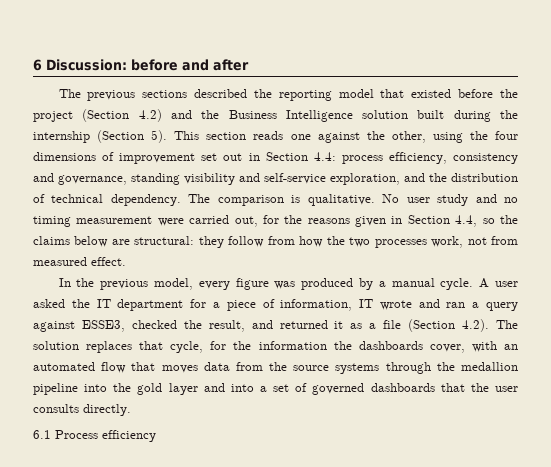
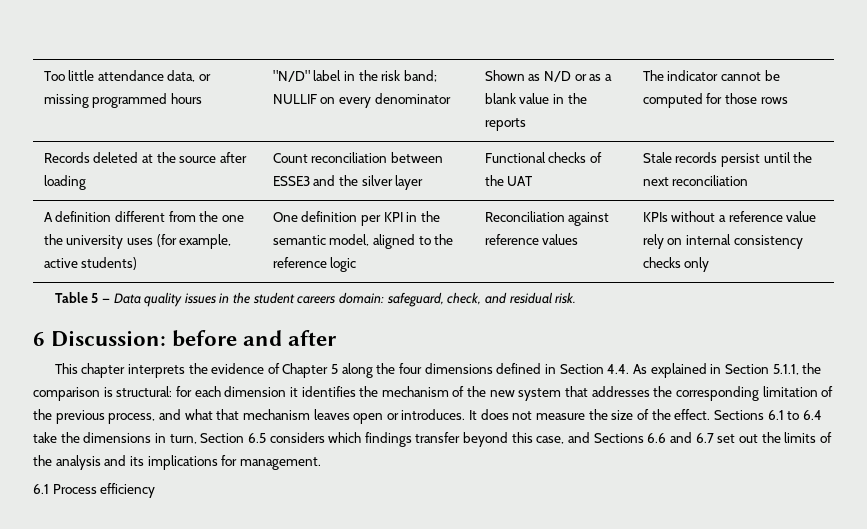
+ Too little attendance data, or missing programmed hours | "N/D" label in the risk band; NULLIF on every denominator | Shown as N/D or as a blank value in the reports | The indicator cannot be computed for those rows
+ Records deleted at the source after loading | Count reconciliation between ESSE3 and the silver layer | Functional checks of the UAT | Stale records persist until the next reconciliation
+ A definition different from the one the university uses (for example, active students) | One definition per KPI in the semantic model, aligned to the reference logic | Reconciliation against reference values | KPIs without a reference value rely on internal consistency checks only
+ Table 5 — Data quality issues in the student careers domain: safeguard, check, and residual risk.
- The previous sections described the reporting model that existed before the project (Section 4.2) and the Business Intelligence solution built during the internship (Section 5). This section reads one against the other, using the four dimensions of improvement set out in Section 4.4: process efficiency, consistency and governance, standing visibility and self-service exploration, and the distribution of technical dependency. The comparison is qualitative. No user study and no timing measurement were carried out, for the reasons given in Section 4.4, so the claims below are structural: they follow from how the two processes work, not from measured effect.
- In the previous model, every figure was produced by a manual cycle. A user asked the IT department for a piece of information, IT wrote and ran a query against ESSE3, checked the result, and returned it as a file (Section 4.2). The solution replaces that cycle, for the information the dashboards cover, with an automated flow that moves data from the source systems through the medallion pipeline into the gold layer and into a set of governed dashboards that the user consults directly.
+ This chapter interprets the evidence of Chapter 5 along the four dimensions defined in Section 4.4. As explained in Section 5.1.1, the comparison is structural: for each dimension it identifies the mechanism of the new system that addresses the corresponding limitation of the previous process, and what that mechanism leaves open or introduces. It does not measure the size of the effect. Sections 6.1 to 6.4 take the dimensions in turn, Section 6.5 considers which findings transfer beyond this case, and Sections 6.6 and 6.7 set out the limits of the analysis and its implications for management.

